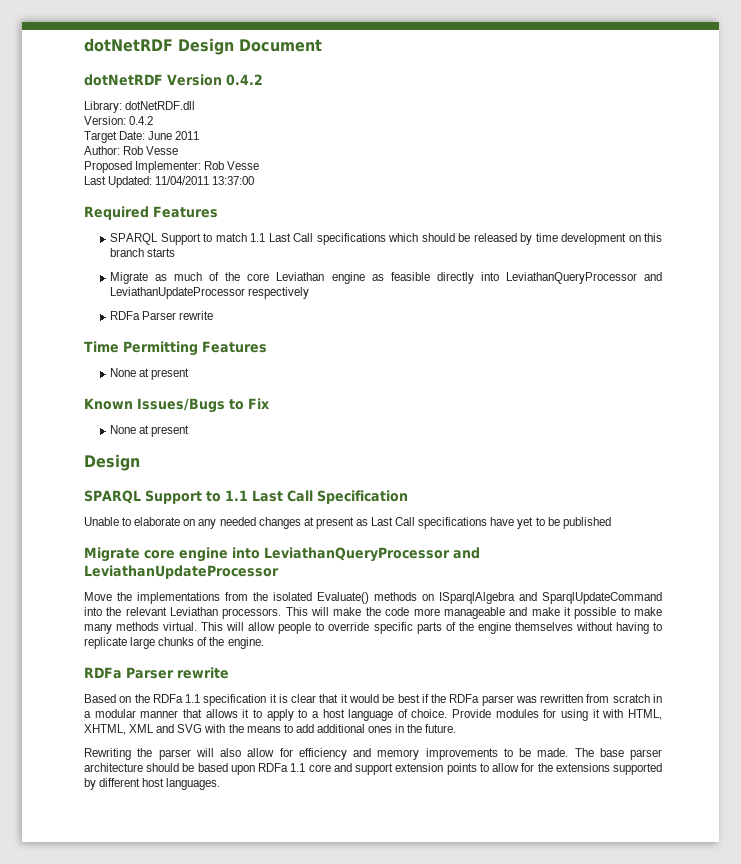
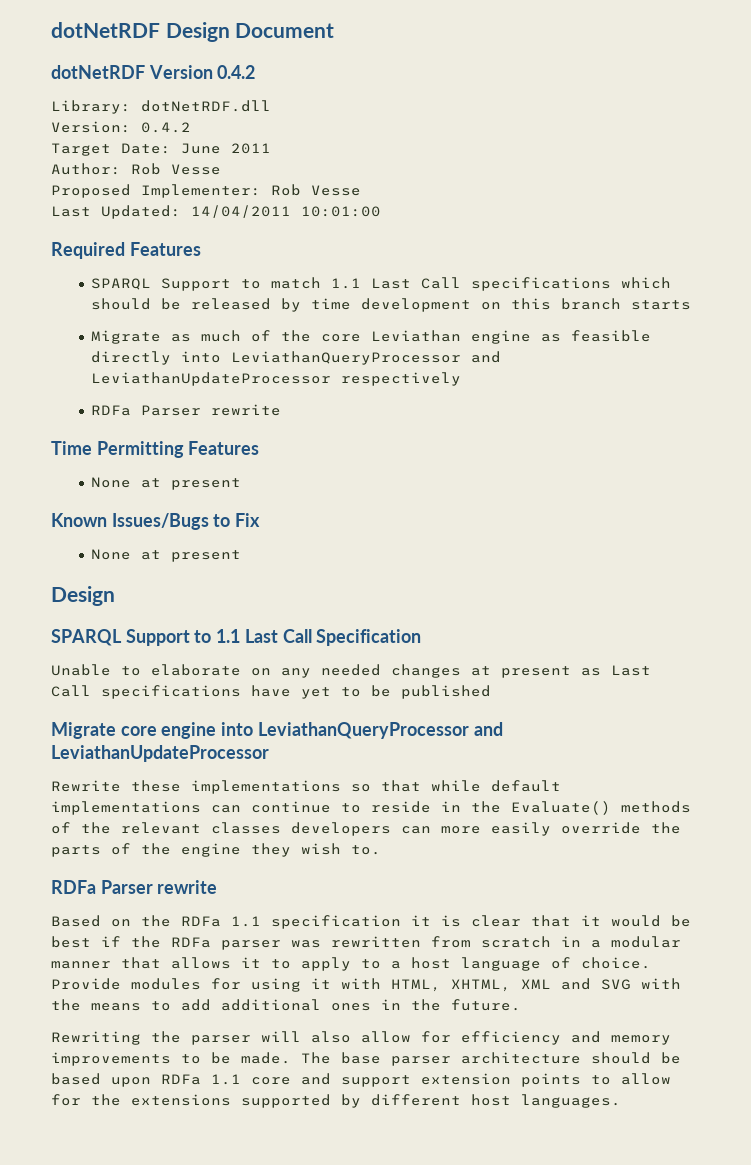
- Last Updated: 11/04/2011 13:37:00
+ Last Updated: 14/04/2011 10:01:00
- Move the implementations from the isolated Evaluate() methods on ISparqlAlgebra and SparqlUpdateCommand into the relevant Leviathan processors. This will make the code more manageable and make it possible to make many methods virtual. This will allow people to override specific parts of the engine themselves without having to replicate large chunks of the engine.
+ Rewrite these implementations so that while default implementations can continue to reside in the Evaluate() methods of the relevant classes developers can more easily override the parts of the engine they wish to.

